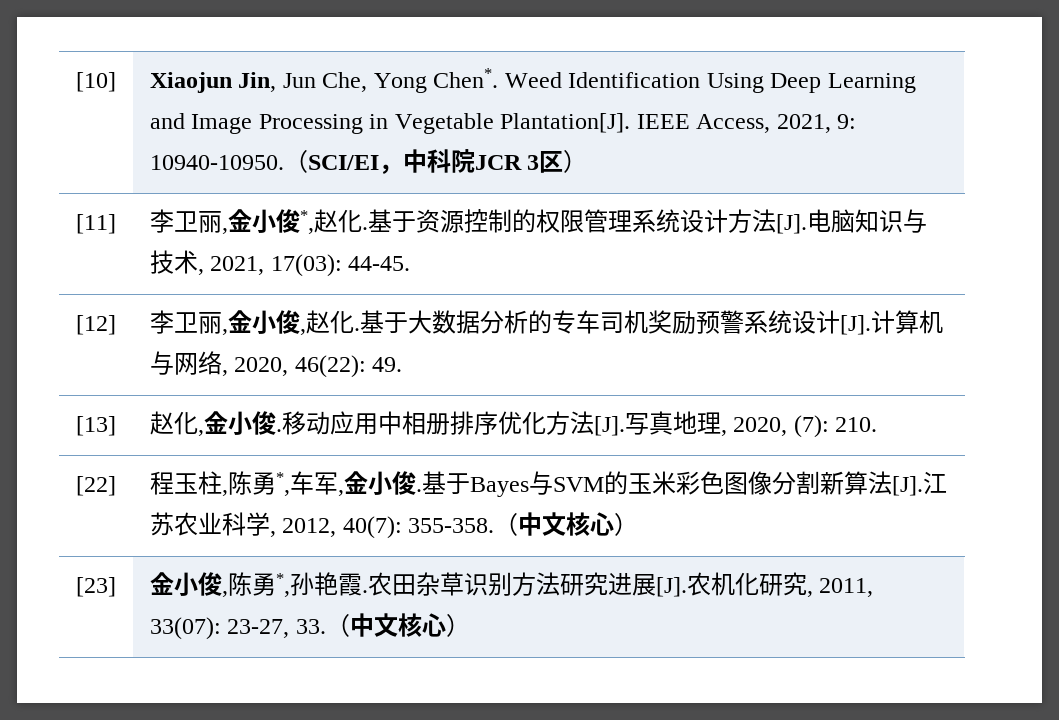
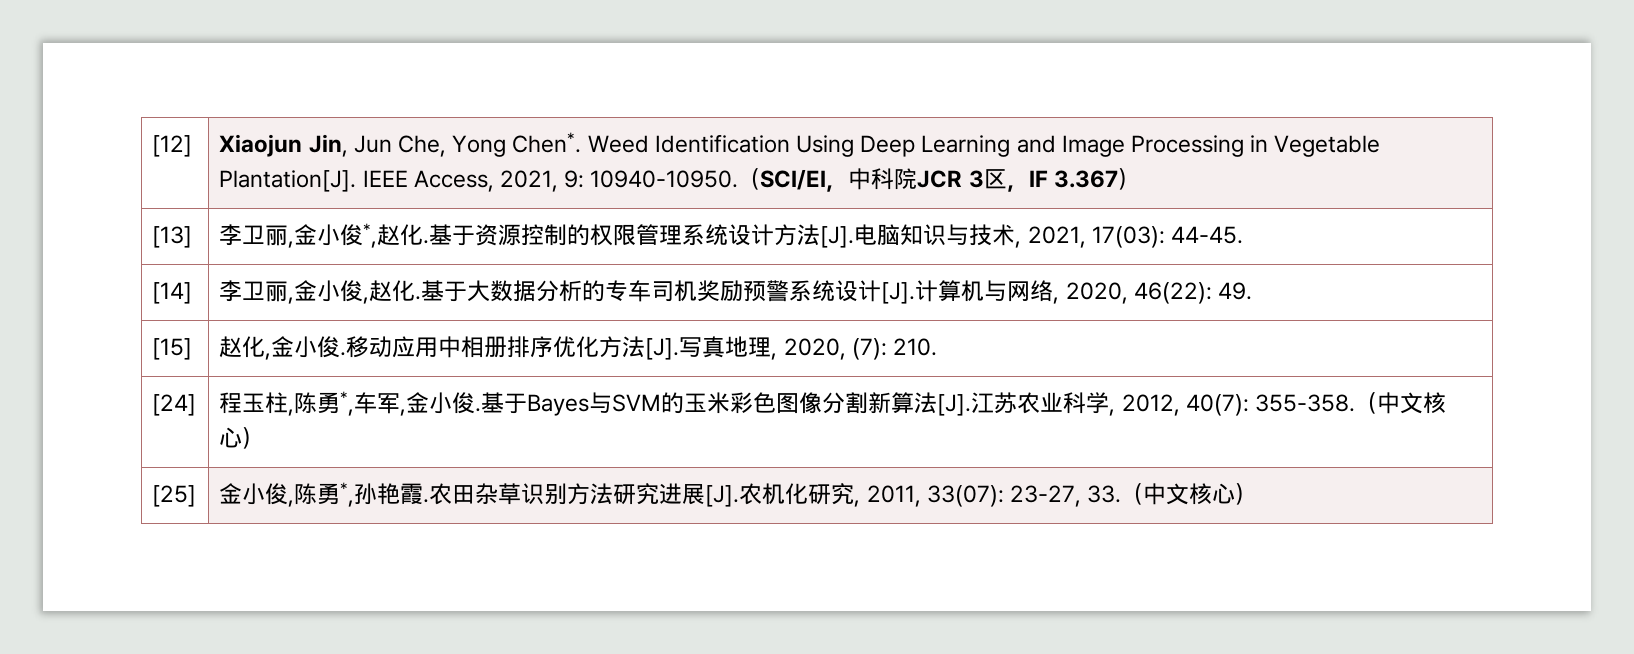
- [10] | Xiaojun Jin, Jun Che, Yong Chen*. Weed Identification Using Deep Learning and Image Processing in Vegetable Plantation[J]. IEEE Access, 2021, 9: 10940-10950.（SCI/EI，中科院JCR 3区）
- [11] | 李卫丽,金小俊*,赵化.基于资源控制的权限管理系统设计方法[J].电脑知识与技术, 2021, 17(03): 44-45.
+ [12] | Xiaojun Jin, Jun Che, Yong Chen*. Weed Identification Using Deep Learning and Image Processing in Vegetable Plantation[J]. IEEE Access, 2021, 9: 10940-10950.（SCI/EI，中科院JCR 3区，IF 3.367）
+ [13] | 李卫丽,金小俊*,赵化.基于资源控制的权限管理系统设计方法[J].电脑知识与技术, 2021, 17(03): 44-45.
- [12] | 李卫丽,金小俊,赵化.基于大数据分析的专车司机奖励预警系统设计[J].计算机与网络, 2020, 46(22): 49.
+ [14] | 李卫丽,金小俊,赵化.基于大数据分析的专车司机奖励预警系统设计[J].计算机与网络, 2020, 46(22): 49.
- [13] | 赵化,金小俊.移动应用中相册排序优化方法[J].写真地理, 2020, (7): 210.
+ [15] | 赵化,金小俊.移动应用中相册排序优化方法[J].写真地理, 2020, (7): 210.
- [22] | 程玉柱,陈勇*,车军,金小俊.基于Bayes与SVM的玉米彩色图像分割新算法[J].江苏农业科学, 2012, 40(7): 355-358.（中文核心）
+ [24] | 程玉柱,陈勇*,车军,金小俊.基于Bayes与SVM的玉米彩色图像分割新算法[J].江苏农业科学, 2012, 40(7): 355-358.（中文核心）
- [23] | 金小俊,陈勇*,孙艳霞.农田杂草识别方法研究进展[J].农机化研究, 2011, 33(07): 23-27, 33.（中文核心）
+ [25] | 金小俊,陈勇*,孙艳霞.农田杂草识别方法研究进展[J].农机化研究, 2011, 33(07): 23-27, 33.（中文核心）

